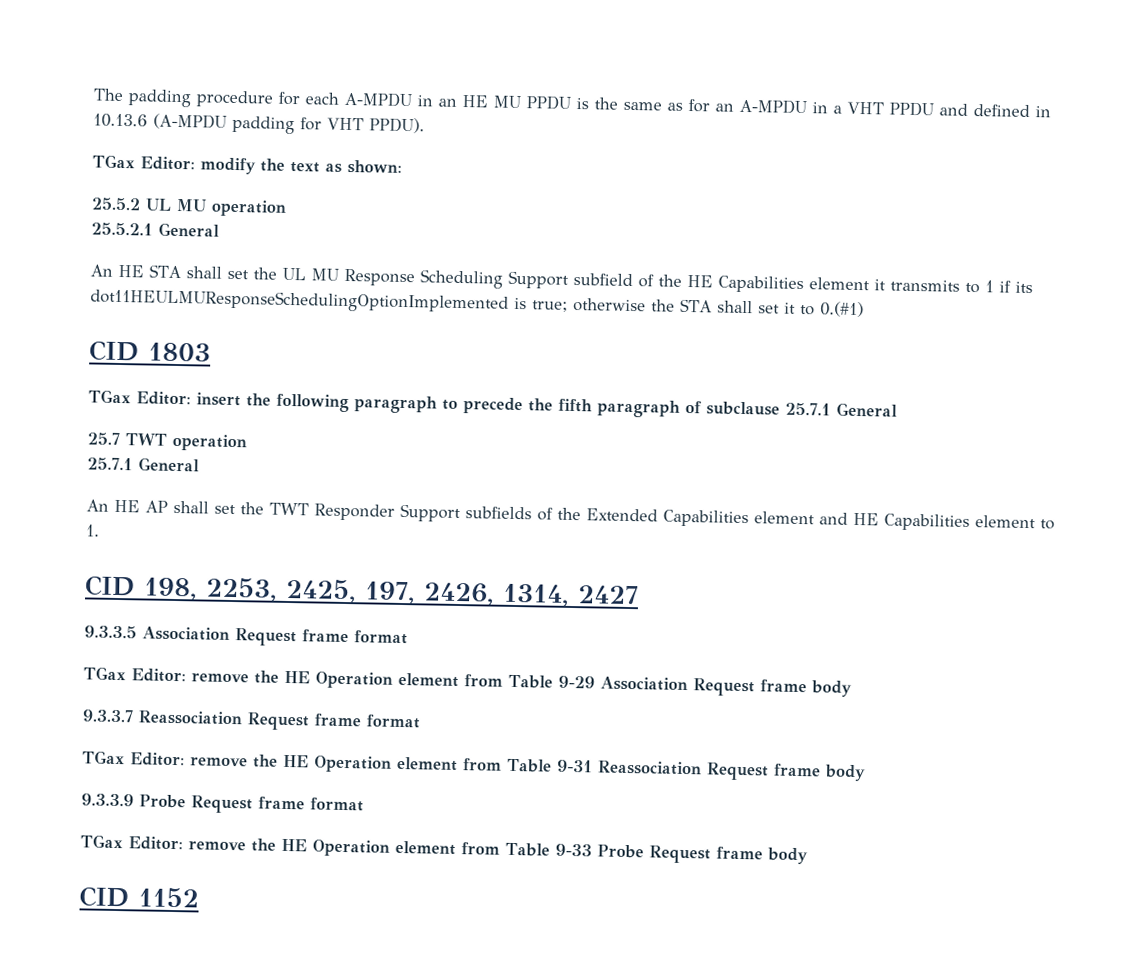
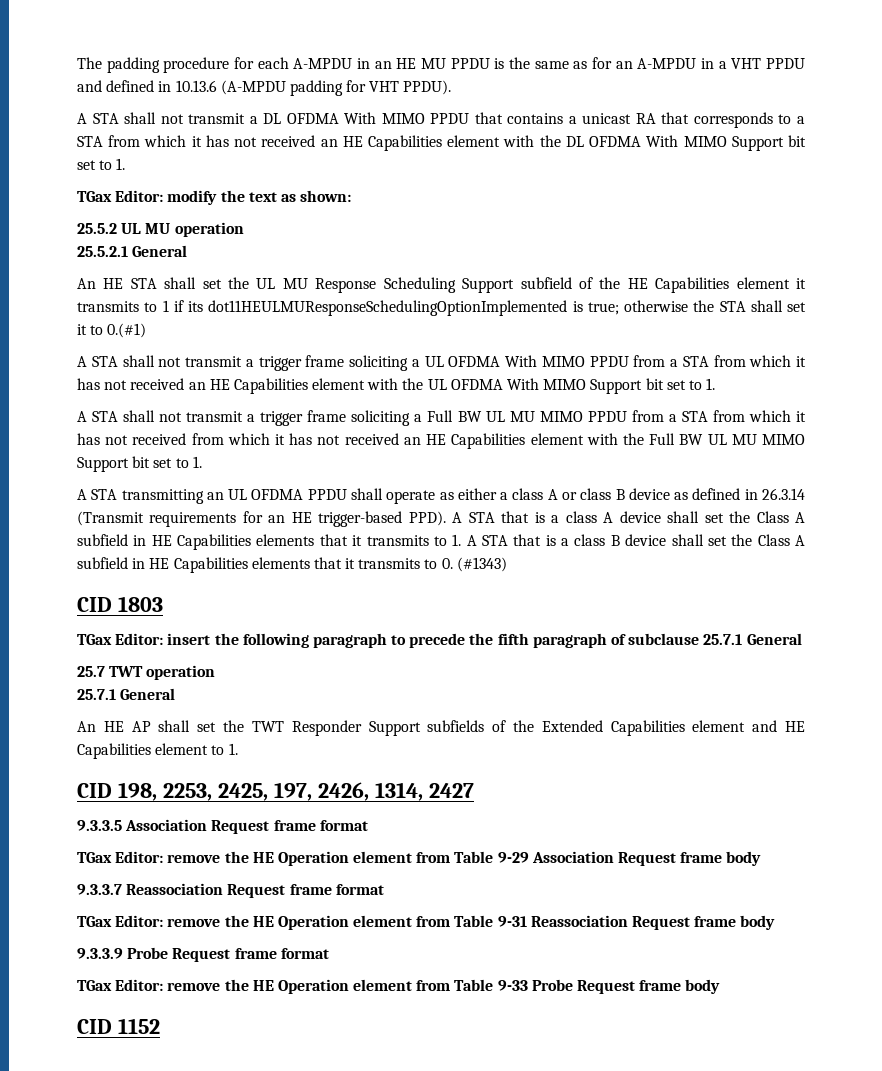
+ A STA shall not transmit a DL OFDMA With MIMO PPDU that contains a unicast RA that corresponds to a STA from which it has not received an HE Capabilities element with the DL OFDMA With MIMO Support bit set to 1.
+ A STA shall not transmit a trigger frame soliciting a UL OFDMA With MIMO PPDU from a STA from which it has not received an HE Capabilities element with the UL OFDMA With MIMO Support bit set to 1.
+ A STA shall not transmit a trigger frame soliciting a Full BW UL MU MIMO PPDU from a STA from which it has not received from which it has not received an HE Capabilities element with the Full BW UL MU MIMO Support bit set to 1.
+ A STA transmitting an UL OFDMA PPDU shall operate as either a class A or class B device as defined in 26.3.14 (Transmit requirements for an HE trigger-based PPD). A STA that is a class A device shall set the Class A subfield in HE Capabilities elements that it transmits to 1. A STA that is a class B device shall set the Class A subfield in HE Capabilities elements that it transmits to 0. (#1343)

